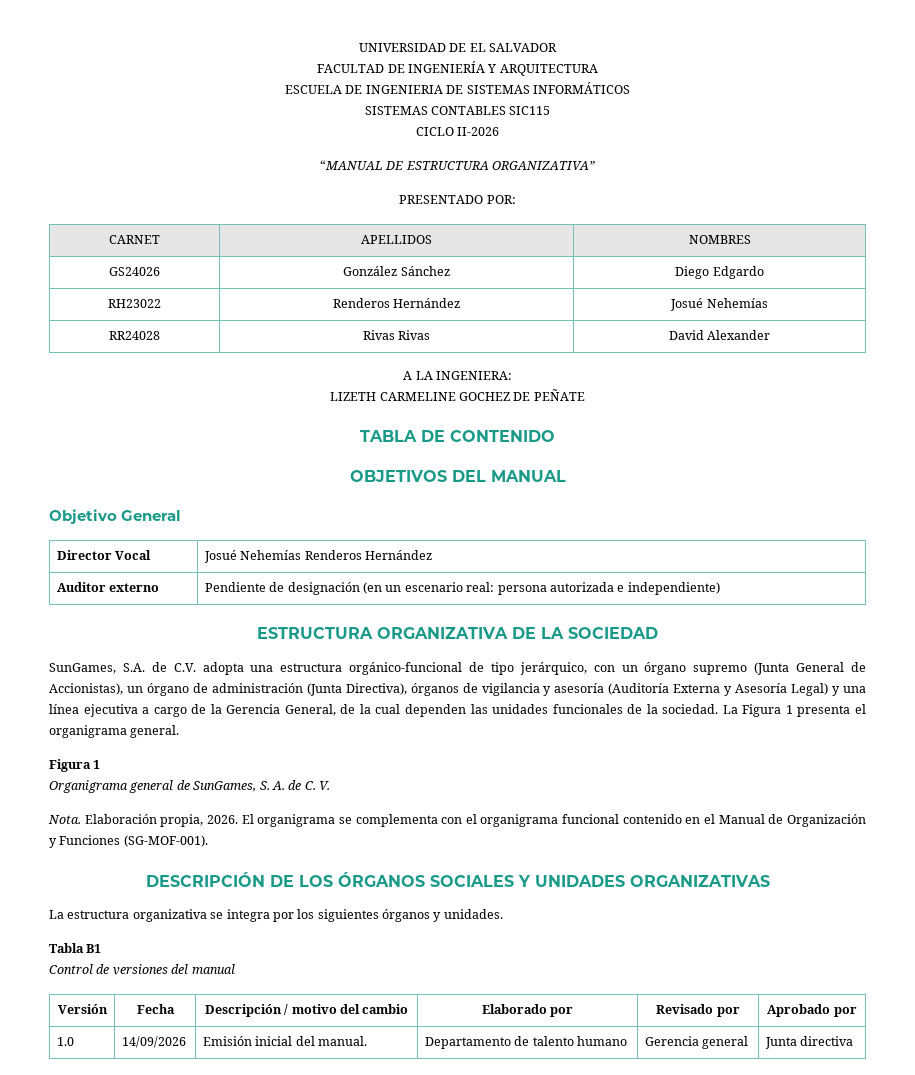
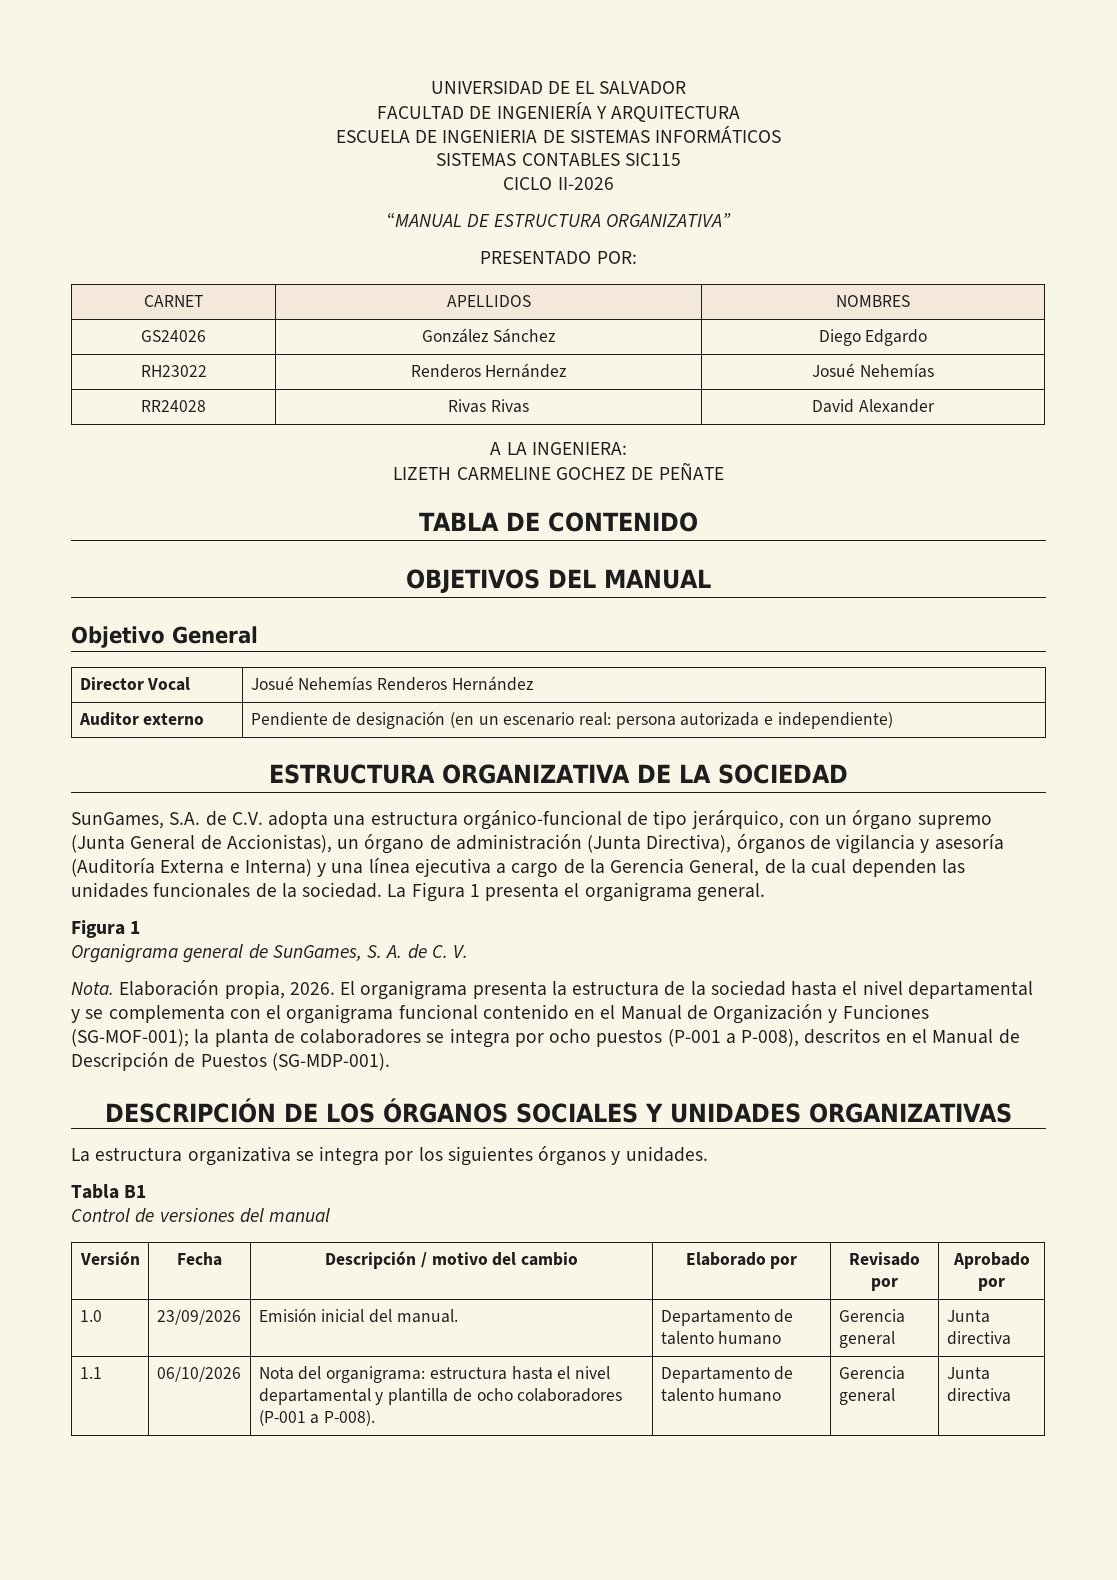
- SunGames, S.A. de C.V. adopta una estructura orgánico-funcional de tipo jerárquico, con un órgano supremo (Junta General de Accionistas), un órgano de administración (Junta Directiva), órganos de vigilancia y asesoría (Auditoría Externa y Asesoría Legal) y una línea ejecutiva a cargo de la Gerencia General, de la cual dependen las unidades funcionales de la sociedad.
+ SunGames, S.A. de C.V. adopta una estructura orgánico-funcional de tipo jerárquico, con un órgano supremo (Junta General de Accionistas), un órgano de administración (Junta Directiva), órganos de vigilancia y asesoría (Auditoría Externa e Interna) y una línea ejecutiva a cargo de la Gerencia General, de la cual dependen las unidades funcionales de la sociedad.
- El organigrama se complementa con el organigrama funcional contenido en el Manual de Organización y Funciones (SG-MOF-001).
+ El organigrama presenta la estructura de la sociedad hasta el nivel departamental y se complementa con el organigrama funcional contenido en el Manual de Organización y Funciones (SG-MOF-001); la planta de colaboradores se integra por ocho puestos (P-001 a P-008), descritos en el Manual de Descripción de Puestos (SG-MDP-001).
- 1.0 | 14/09/2026 | Emisión inicial del manual. | Departamento de talento humano | Gerencia general | Junta directiva
+ 1.0 | 23/09/2026 | Emisión inicial del manual. | Departamento de talento humano | Gerencia general | Junta directiva
+ 1.1 | 06/10/2026 | Nota del organigrama: estructura hasta el nivel departamental y plantilla de ocho colaboradores (P-001 a P-008). | Departamento de talento humano | Gerencia general | Junta directiva

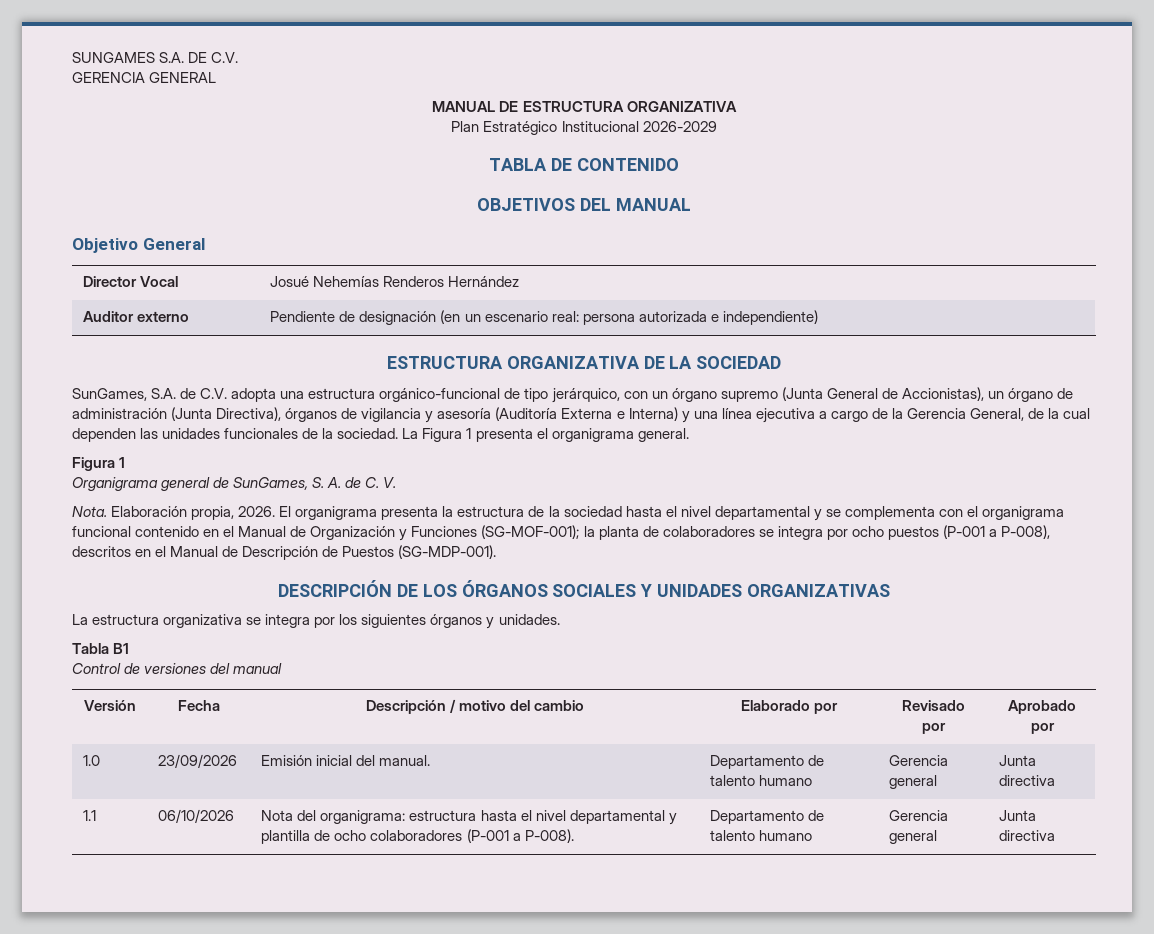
- UNIVERSIDAD DE EL SALVADOR
- FACULTAD DE INGENIERÍA Y ARQUITECTURA
- ESCUELA DE INGENIERIA DE SISTEMAS INFORMÁTICOS
- SISTEMAS CONTABLES SIC115
- CICLO II-2026
- “MANUAL DE ESTRUCTURA ORGANIZATIVA”
- PRESENTADO POR:
- CARNET | APELLIDOS | NOMBRES
- GS24026 | González Sánchez | Diego Edgardo
- RH23022 | Renderos Hernández | Josué Nehemías
- RR24028 | Rivas Rivas | David Alexander
- A LA INGENIERA:
- LIZETH CARMELINE GOCHEZ DE PEÑATE
+ SUNGAMES S.A. DE C.V.
+ GERENCIA GENERAL
+ MANUAL DE ESTRUCTURA ORGANIZATIVA
+ Plan Estratégico Institucional 2026-2029

